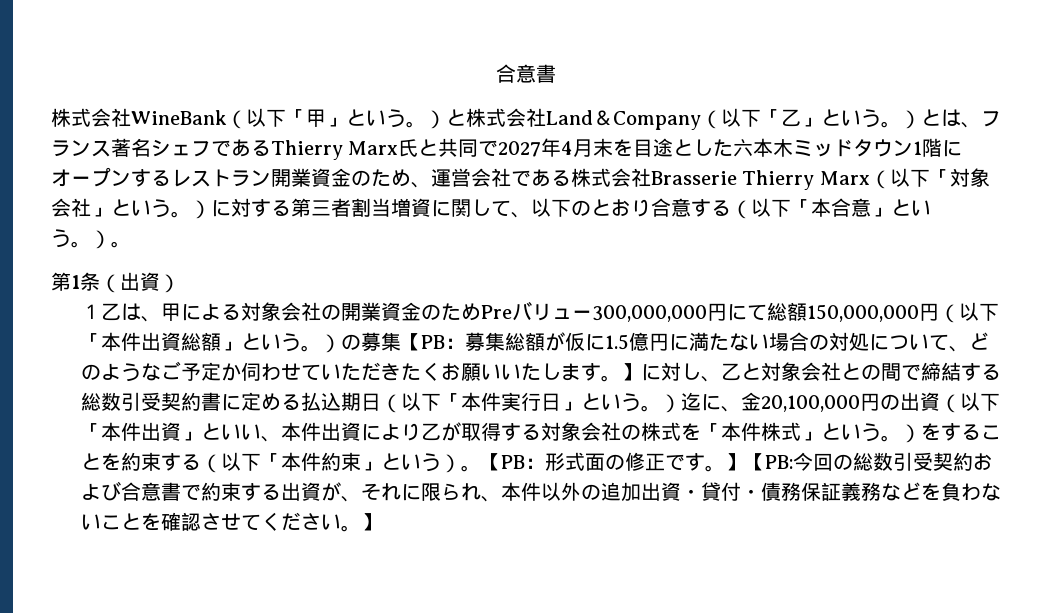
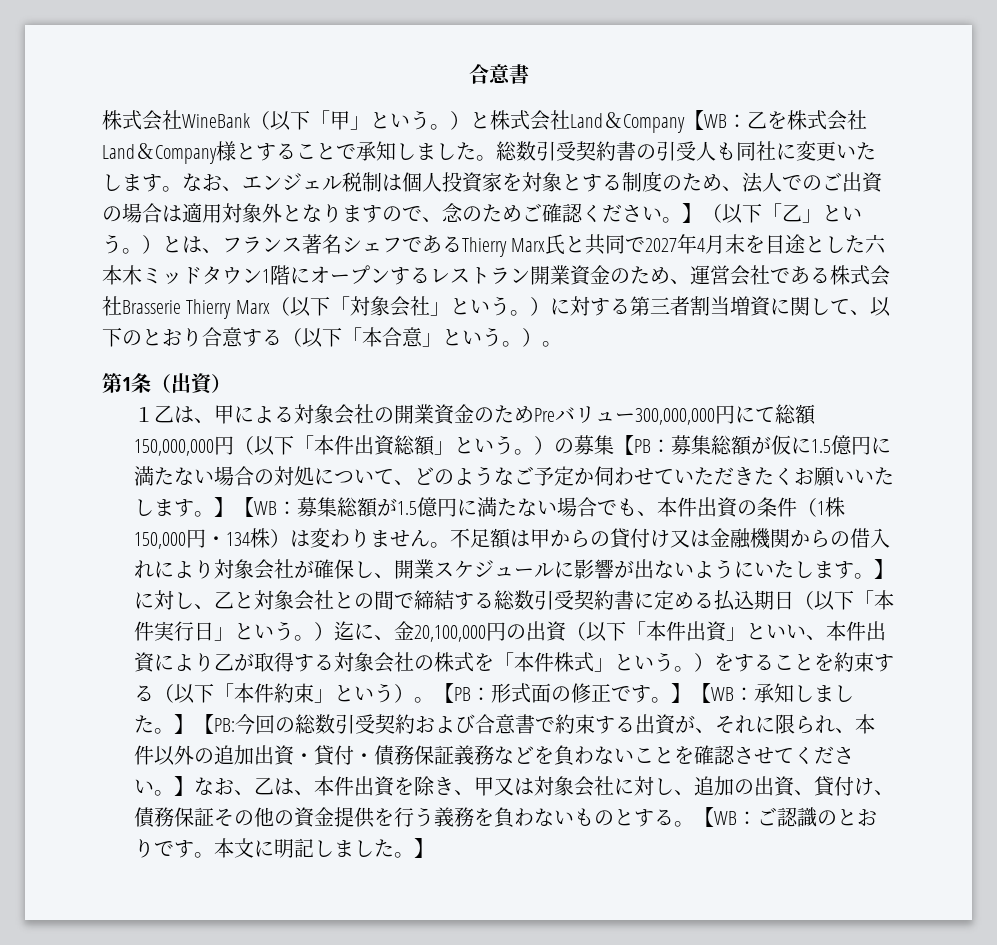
- 株式会社WineBank（以下「甲」という。）と株式会社Land＆Company（以下「乙」という。）とは、フランス著名シェフであるThierry Marx氏と共同で2027年4月末を目途とした六本木ミッドタウン1階にオープンするレストラン開業資金のため、運営会社である株式会社Brasserie Thierry Marx（以下「対象会社」という。）に対する第三者割当増資に関して、以下のとおり合意する（以下「本合意」という。）。
+ 株式会社WineBank（以下「甲」という。）と株式会社Land＆Company【WB：乙を株式会社Land＆Company様とすることで承知しました。総数引受契約書の引受人も同社に変更いたします。なお、エンジェル税制は個人投資家を対象とする制度のため、法人でのご出資の場合は適用対象外となりますので、念のためご確認ください。】（以下「乙」という。）とは、フランス著名シェフであるThierry Marx氏と共同で2027年4月末を目途とした六本木ミッドタウン1階にオープンするレストラン開業資金のため、運営会社である株式会社Brasserie Thierry Marx（以下「対象会社」という。）に対する第三者割当増資に関して、以下のとおり合意する（以下「本合意」という。）。
- 】に対し、乙と対象会社との間で締結する総数引受契約書に定める払込期日（以下「本件実行日」という。）迄に、金20,100,000円の出資（以下「本件出資」といい、本件出資により乙が取得する対象会社の株式を「本件株式」という。）をすることを約束する（以下「本件約束」という）。
+ 】【WB：募集総額が1.5億円に満たない場合でも、本件出資の条件（1株150,000円・134株）は変わりません。不足額は甲からの貸付け又は金融機関からの借入れにより対象会社が確保し、開業スケジュールに影響が出ないようにいたします。】に対し、乙と対象会社との間で締結する総数引受契約書に定める払込期日（以下「本件実行日」という。）迄に、金20,100,000円の出資（以下「本件出資」といい、本件出資により乙が取得する対象会社の株式を「本件株式」という。）をすることを約束する（以下「本件約束」という）。
- 】【PB:今回の総数引受契約および合意書で約束する出資が、それに限られ、本件以外の追加出資・貸付・債務保証義務などを負わないことを確認させてください。】
+ 】【WB：承知しました。】【PB:今回の総数引受契約および合意書で約束する出資が、それに限られ、本件以外の追加出資・貸付・債務保証義務などを負わないことを確認させてください。】なお、乙は、本件出資を除き、甲又は対象会社に対し、追加の出資、貸付け、債務保証その他の資金提供を行う義務を負わないものとする。【WB：ご認識のとおりです。本文に明記しました。】

